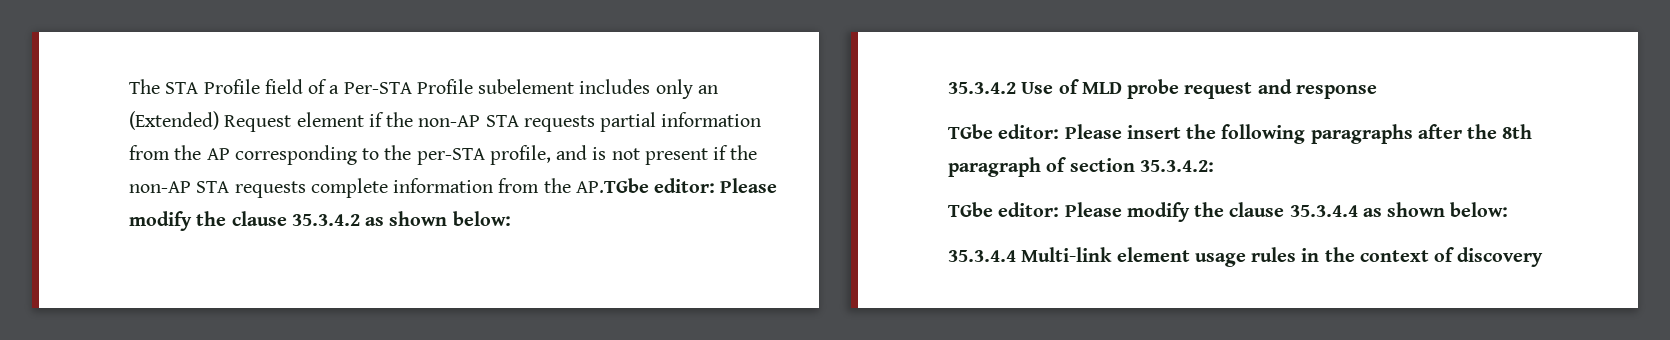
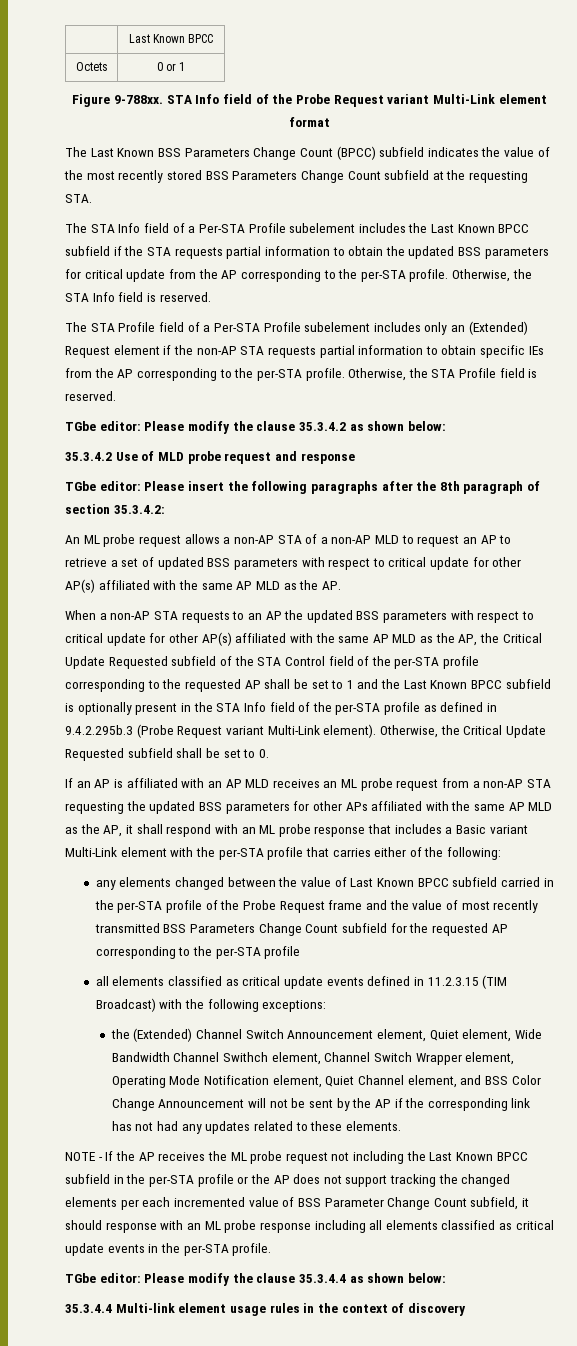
+ | Last Known BPCC
+ Octets | 0 or 1
+ Figure 9-788xx. STA Info field of the Probe Request variant Multi-Link element format
+ The Last Known BSS Parameters Change Count (BPCC) subfield indicates the value of the most recently stored BSS Parameters Change Count subfield at the requesting STA.
+ The STA Info field of a Per-STA Profile subelement includes the Last Known BPCC subfield if the STA requests partial information to obtain the updated BSS parameters for critical update from the AP corresponding to the per-STA profile. Otherwise, the STA Info field is reserved.
- The STA Profile field of a Per-STA Profile subelement includes only an (Extended) Request element if the non-AP STA requests partial information from the AP corresponding to the per-STA profile, and is not present if the non-AP STA requests complete information from the AP.TGbe editor: Please modify the clause 35.3.4.2 as shown below:
+ The STA Profile field of a Per-STA Profile subelement includes only an (Extended) Request element if the non-AP STA requests partial information to obtain specific IEs from the AP corresponding to the per-STA profile. Otherwise, the STA Profile field is reserved.
+ TGbe editor: Please modify the clause 35.3.4.2 as shown below:
+ An ML probe request allows a non-AP STA of a non-AP MLD to request an AP to retrieve a set of updated BSS parameters with respect to critical update for other AP(s) affiliated with the same AP MLD as the AP.
+ When a non-AP STA requests to an AP the updated BSS parameters with respect to critical update for other AP(s) affiliated with the same AP MLD as the AP, the Critical Update Requested subfield of the STA Control field of the per-STA profile corresponding to the requested AP shall be set to 1 and the Last Known BPCC subfield is optionally present in the STA Info field of the per-STA profile as defined in 9.4.2.295b.3 (Probe Request variant Multi-Link element). Otherwise, the Critical Update Requested subfield shall be set to 0.
+ If an AP is affiliated with an AP MLD receives an ML probe request from a non-AP STA requesting the updated BSS parameters for other APs affiliated with the same AP MLD as the AP, it shall respond with an ML probe response that includes a Basic variant Multi-Link element with the per-STA profile that carries either of the following:
+ any elements changed between the value of Last Known BPCC subfield carried in the per-STA profile of the Probe Request frame and the value of most recently transmitted BSS Parameters Change Count subfield for the requested AP corresponding to the per-STA profile
+ all elements classified as critical update events defined in 11.2.3.15 (TIM Broadcast) with the following exceptions:
+ the (Extended) Channel Switch Announcement element, Quiet element, Wide Bandwidth Channel Swithch element, Channel Switch Wrapper element, Operating Mode Notification element, Quiet Channel element, and BSS Color Change Announcement will not be sent by the AP if the corresponding link has not had any updates related to these elements.
+ NOTE - If the AP receives the ML probe request not including the Last Known BPCC subfield in the per-STA profile or the AP does not support tracking the changed elements per each incremented value of BSS Parameter Change Count subfield, it should response with an ML probe response including all elements classified as critical update events in the per-STA profile.

